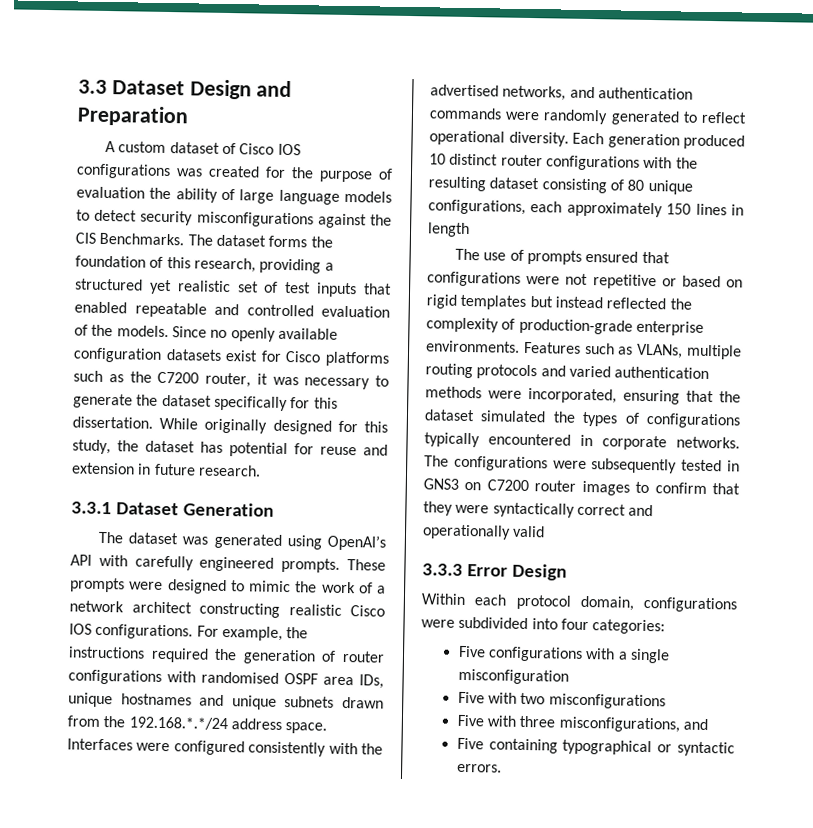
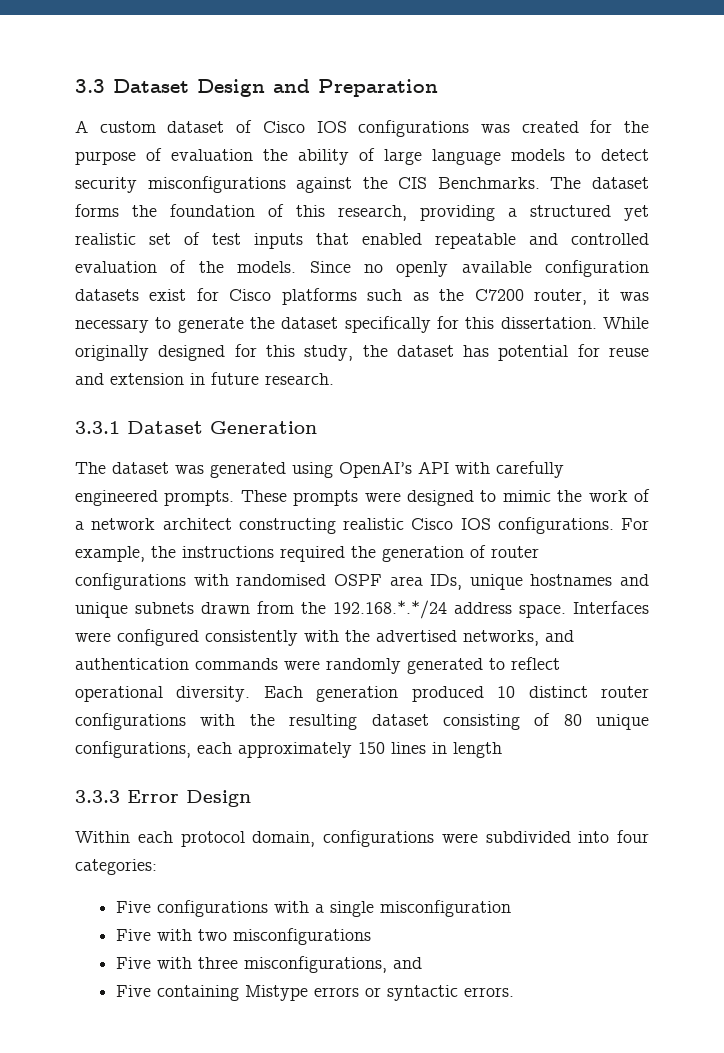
- The use of prompts ensured that configurations were not repetitive or based on rigid templates but instead reflected the complexity of production-grade enterprise environments. Features such as VLANs, multiple routing protocols and varied authentication methods were incorporated, ensuring that the dataset simulated the types of configurations typically encountered in corporate networks. The configurations were subsequently tested in GNS3 on C7200 router images to confirm that they were syntactically correct and operationally valid
- Five containing typographical or syntactic errors.
+ Five containing Mistype errors or syntactic errors.

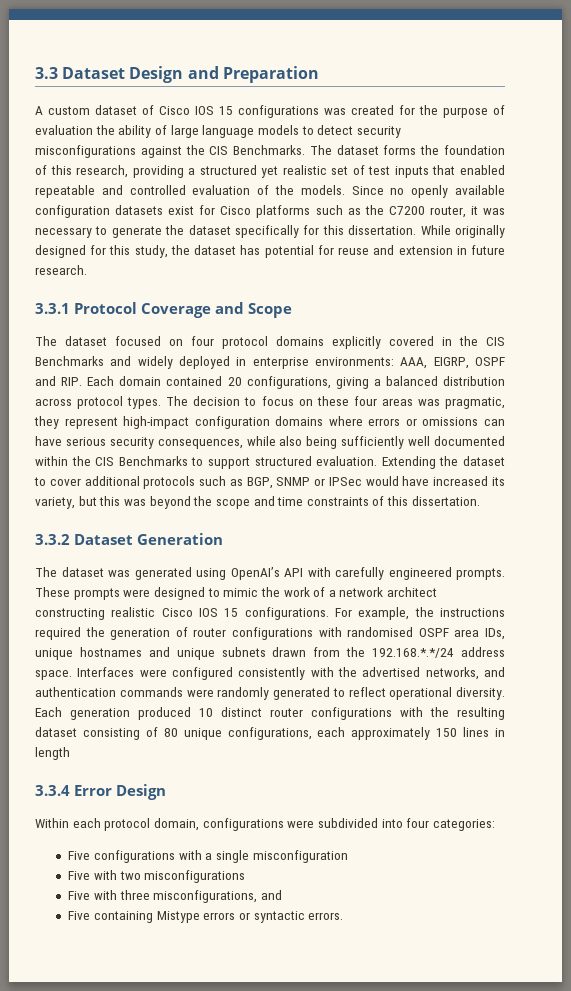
- A custom dataset of Cisco IOS configurations was created for the purpose of evaluation the ability of large language models to detect security misconfigurations against the CIS Benchmarks.
+ A custom dataset of Cisco IOS 15 configurations was created for the purpose of evaluation the ability of large language models to detect security misconfigurations against the CIS Benchmarks.
- 3.3.1 Dataset Generation
+ 3.3.1 Protocol Coverage and Scope
+ The dataset focused on four protocol domains explicitly covered in the CIS Benchmarks and widely deployed in enterprise environments: AAA, EIGRP, OSPF and RIP. Each domain contained 20 configurations, giving a balanced distribution across protocol types. The decision to focus on these four areas was pragmatic, they represent high-impact configuration domains where errors or omissions can have serious security consequences, while also being sufficiently well documented within the CIS Benchmarks to support structured evaluation. Extending the dataset to cover additional protocols such as BGP, SNMP or IPSec would have increased its variety, but this was beyond the scope and time constraints of this dissertation.
+ 3.3.2 Dataset Generation
- These prompts were designed to mimic the work of a network architect constructing realistic Cisco IOS configurations.
+ These prompts were designed to mimic the work of a network architect constructing realistic Cisco IOS 15 configurations.
- 3.3.3 Error Design
+ 3.3.4 Error Design

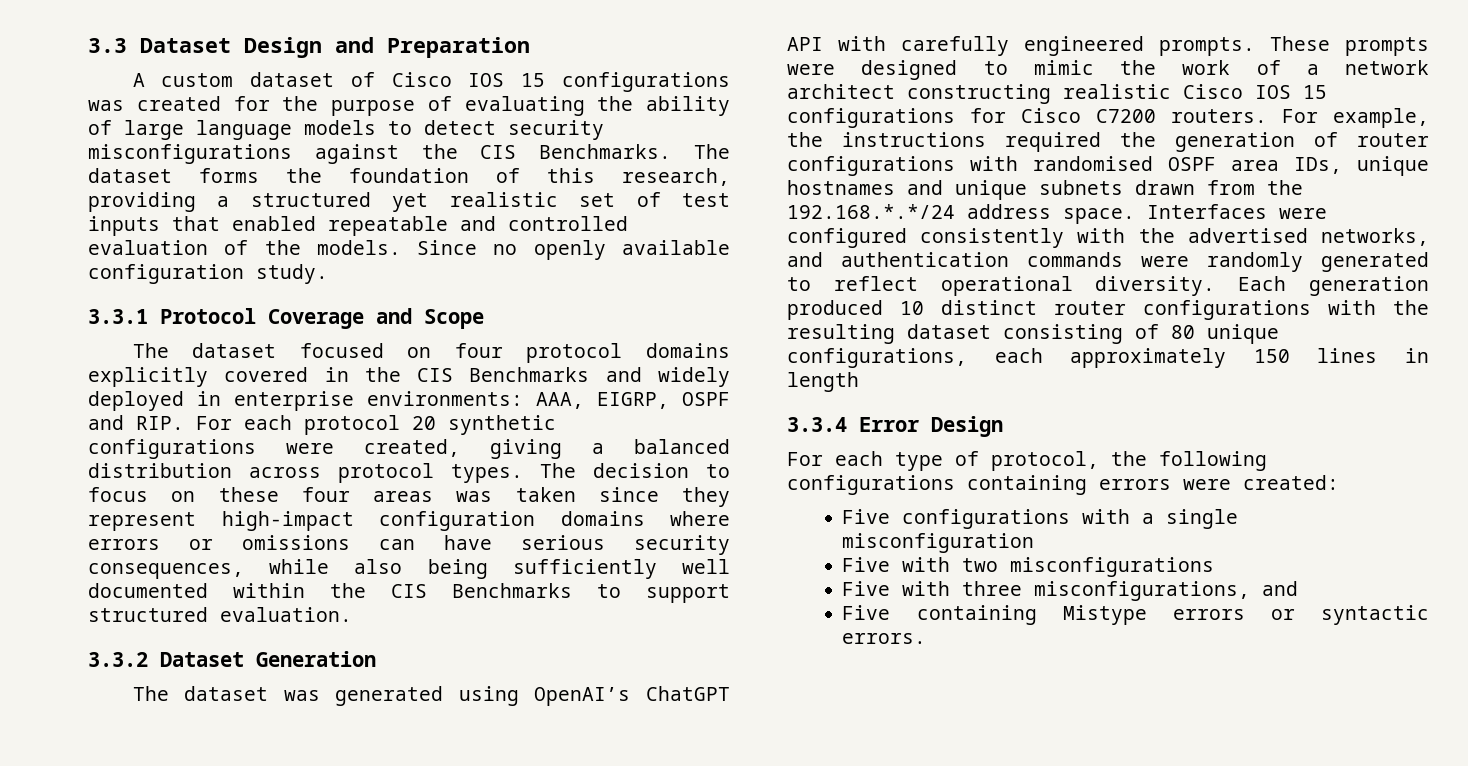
- A custom dataset of Cisco IOS 15 configurations was created for the purpose of evaluation the ability of large language models to detect security misconfigurations against the CIS Benchmarks.
+ A custom dataset of Cisco IOS 15 configurations was created for the purpose of evaluating the ability of large language models to detect security misconfigurations against the CIS Benchmarks.
- Since no openly available configuration datasets exist for Cisco platforms such as the C7200 router, it was necessary to generate the dataset specifically for this dissertation. While originally designed for this study, the dataset has potential for reuse and extension in future research.
+ Since no openly available configuration study.
- The dataset focused on four protocol domains explicitly covered in the CIS Benchmarks and widely deployed in enterprise environments: AAA, EIGRP, OSPF and RIP. Each domain contained 20 configurations, giving a balanced distribution across protocol types.
+ The dataset focused on four protocol domains explicitly covered in the CIS Benchmarks and widely deployed in enterprise environments: AAA, EIGRP, OSPF and RIP. For each protocol 20 synthetic configurations were created, giving a balanced distribution across protocol types.
- The decision to focus on these four areas was pragmatic, they represent high-impact configuration domains where errors or omissions can have serious security consequences, while also being sufficiently well documented within the CIS Benchmarks to support structured evaluation. Extending the dataset to cover additional protocols such as BGP, SNMP or IPSec would have increased its variety, but this was beyond the scope and time constraints of this dissertation.
+ The decision to focus on these four areas was taken since they represent high-impact configuration domains where errors or omissions can have serious security consequences, while also being sufficiently well documented within the CIS Benchmarks to support structured evaluation.
- The dataset was generated using OpenAI’s API with carefully engineered prompts.
+ The dataset was generated using OpenAI’s ChatGPT API with carefully engineered prompts.
- These prompts were designed to mimic the work of a network architect constructing realistic Cisco IOS 15 configurations.
+ These prompts were designed to mimic the work of a network architect constructing realistic Cisco IOS 15 configurations for Cisco C7200 routers.
- Within each protocol domain, configurations were subdivided into four categories:
+ For each type of protocol, the following configurations containing errors were created:

